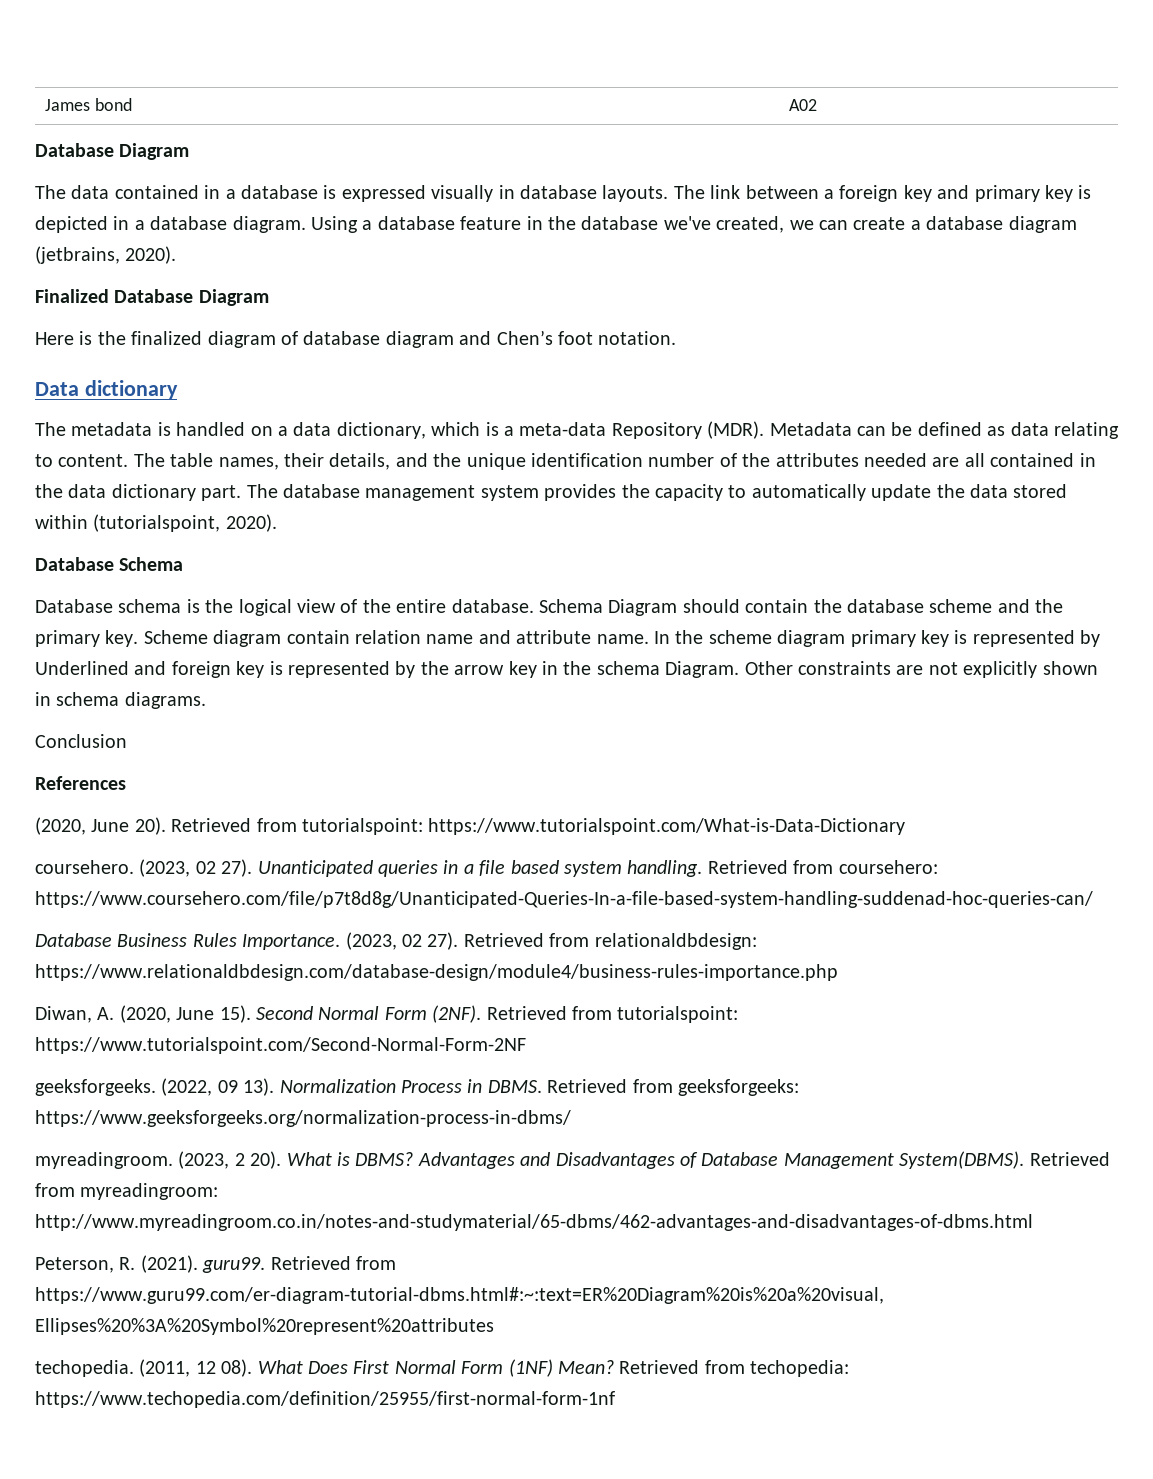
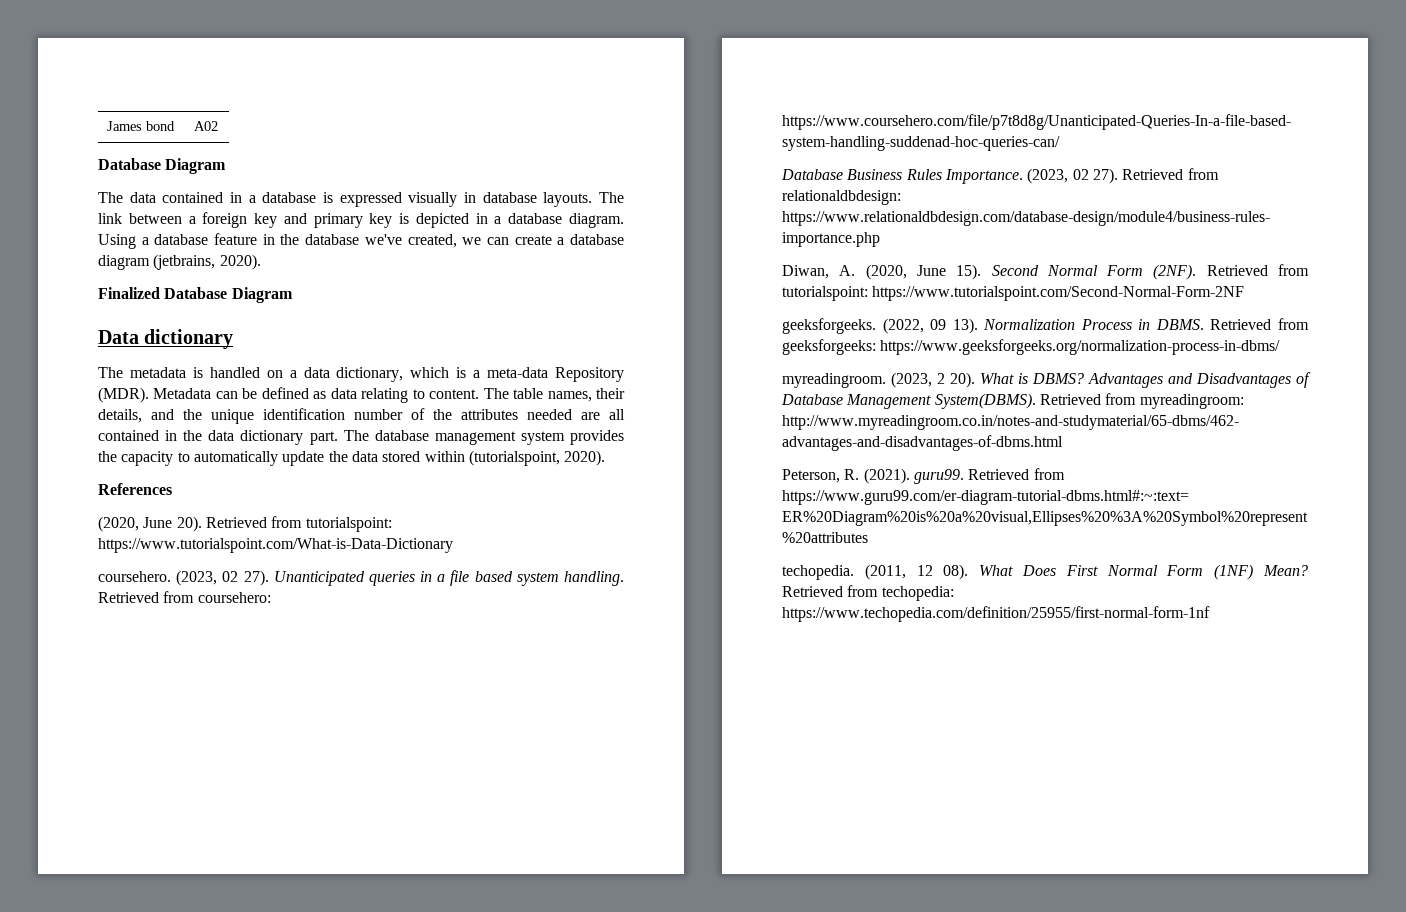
- Here is the finalized diagram of database diagram and Chen’s foot notation.
- Database Schema
- Database schema is the logical view of the entire database. Schema Diagram should contain the database scheme and the primary key. Scheme diagram contain relation name and attribute name. In the scheme diagram primary key is represented by Underlined and foreign key is represented by the arrow key in the schema Diagram. Other constraints are not explicitly shown in schema diagrams.
- Conclusion

